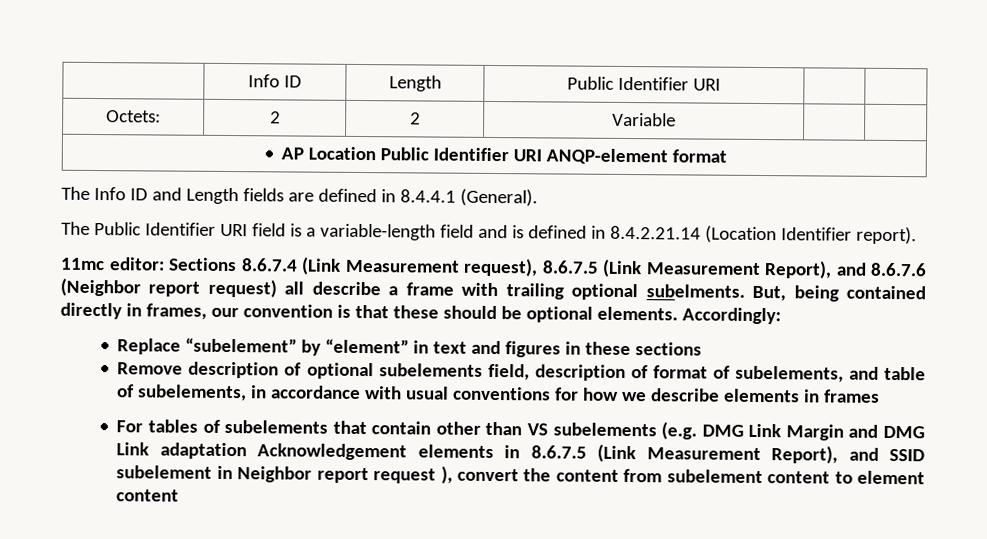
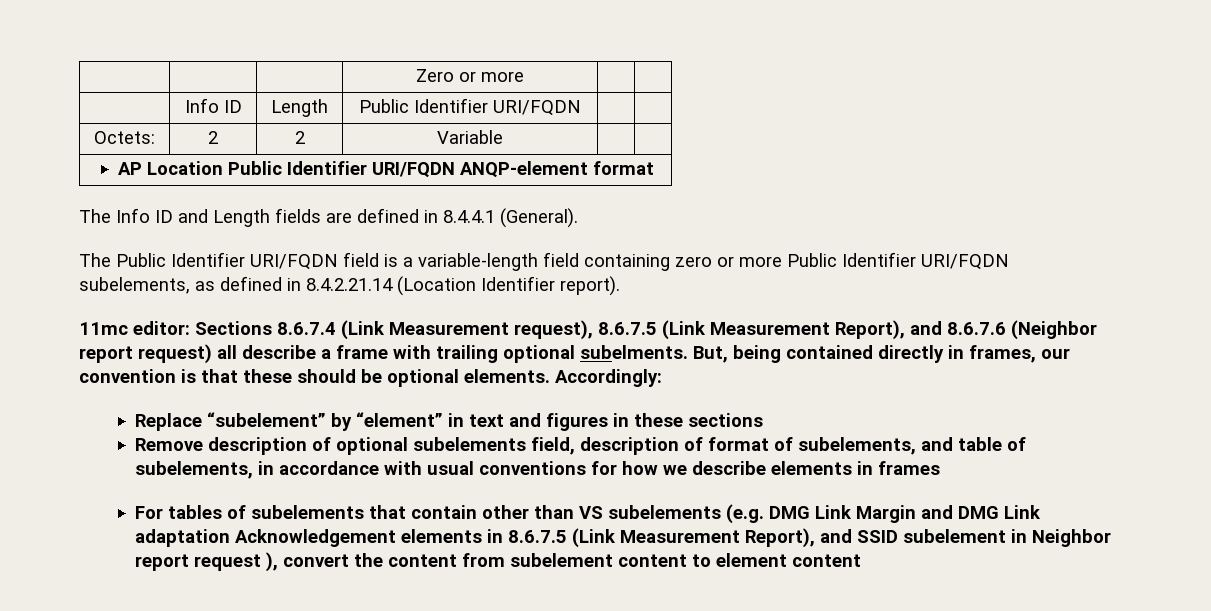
- | Info ID | Length | Public Identifier URI | |
+ | | | Zero or more | |
+ | Info ID | Length | Public Identifier URI/FQDN | |
- AP Location Public Identifier URI ANQP-element format
+ AP Location Public Identifier URI/FQDN ANQP-element format
- The Public Identifier URI field is a variable-length field and is defined in 8.4.2.21.14 (Location Identifier report).
+ The Public Identifier URI/FQDN field is a variable-length field containing zero or more Public Identifier URI/FQDN subelements, as defined in 8.4.2.21.14 (Location Identifier report).

